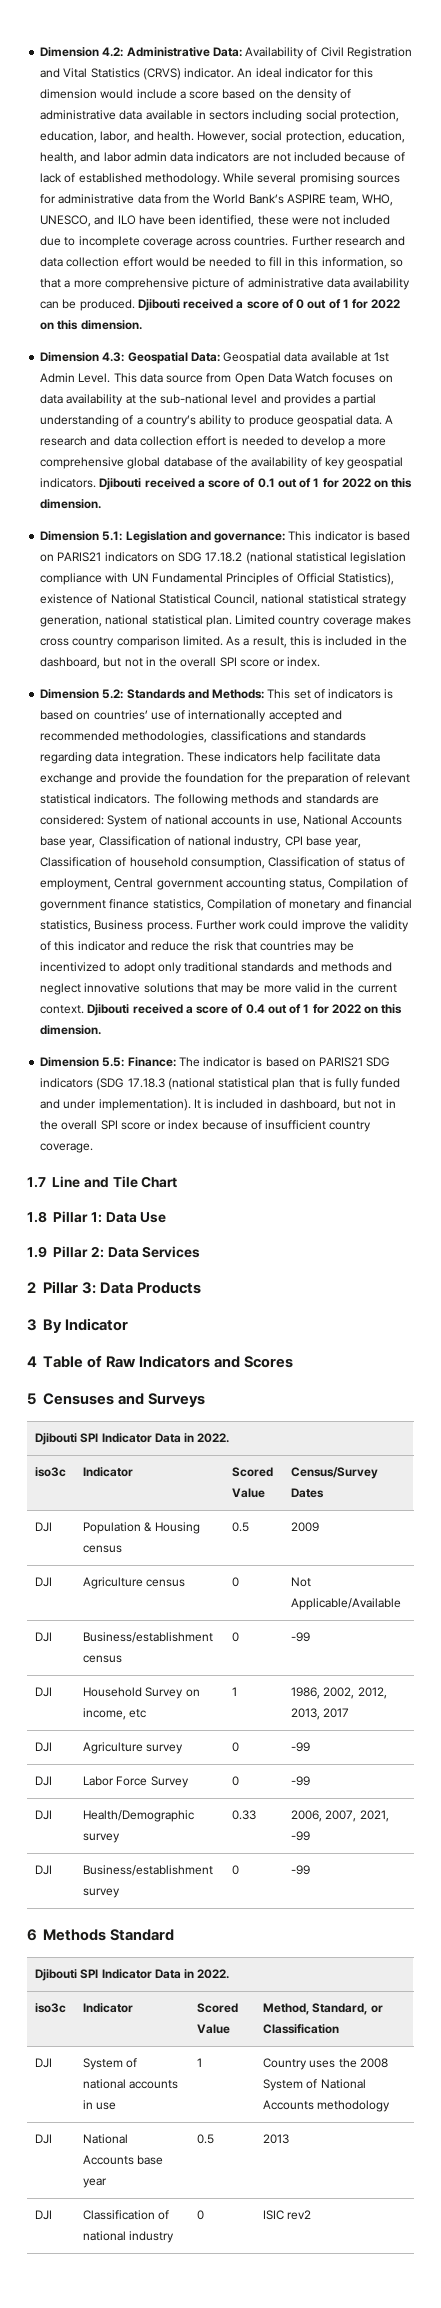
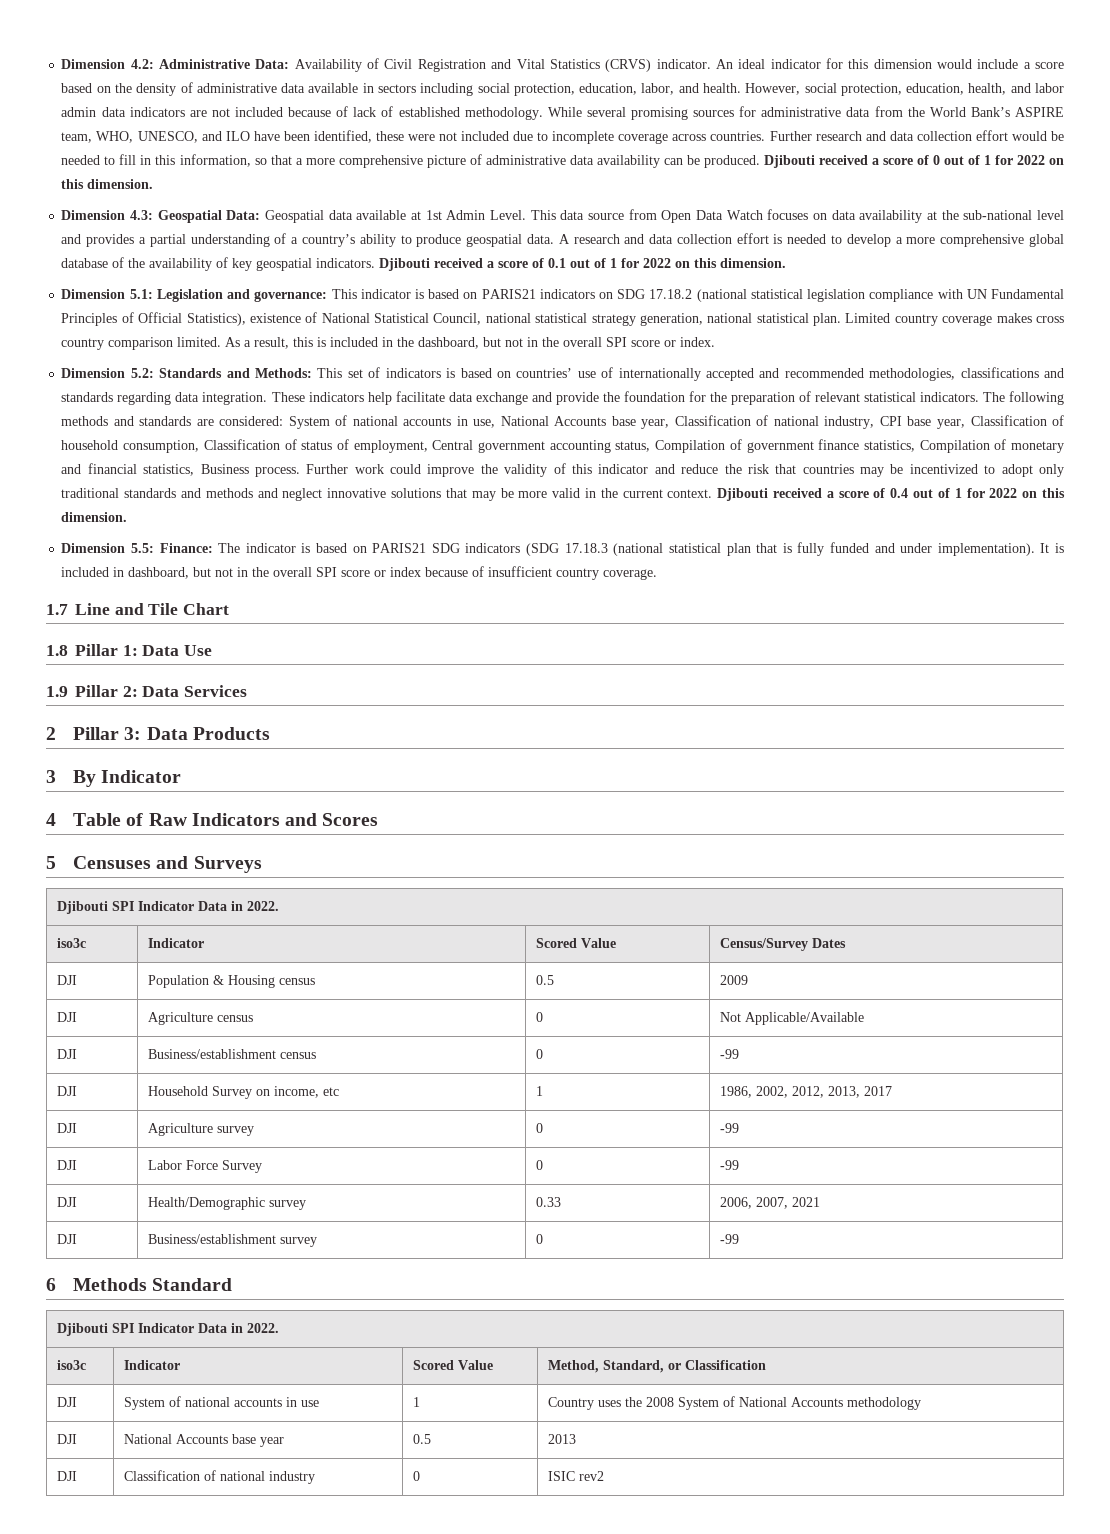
- DJI | Health/Demographic survey | 0.33 | 2006, 2007, 2021, -99
+ DJI | Health/Demographic survey | 0.33 | 2006, 2007, 2021

